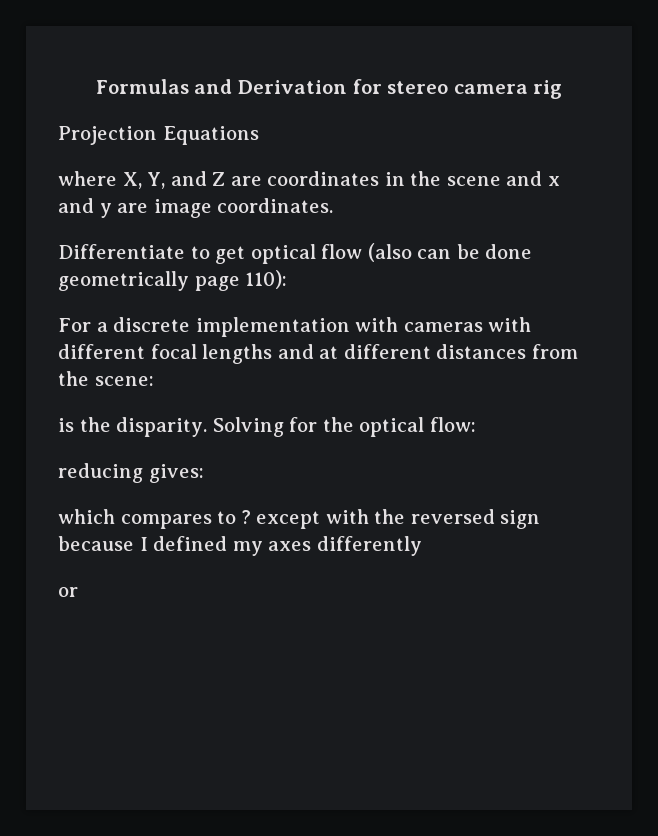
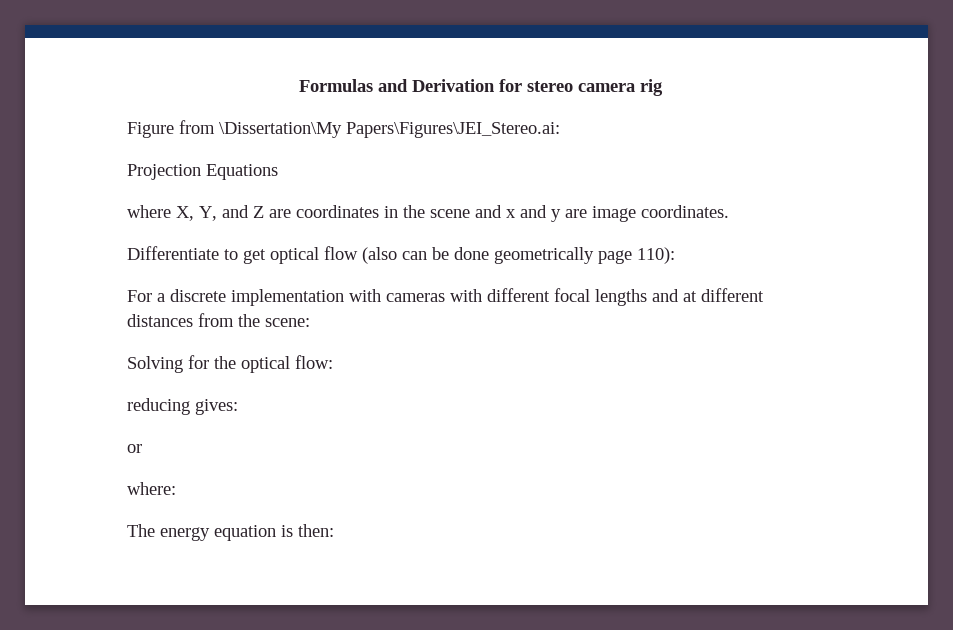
+ Figure from \Dissertation\My Papers\Figures\JEI_Stereo.ai:
- is the disparity.
- which compares to ? except with the reversed sign because I defined my axes differently
  or
+ where:
+ The energy equation is then:

